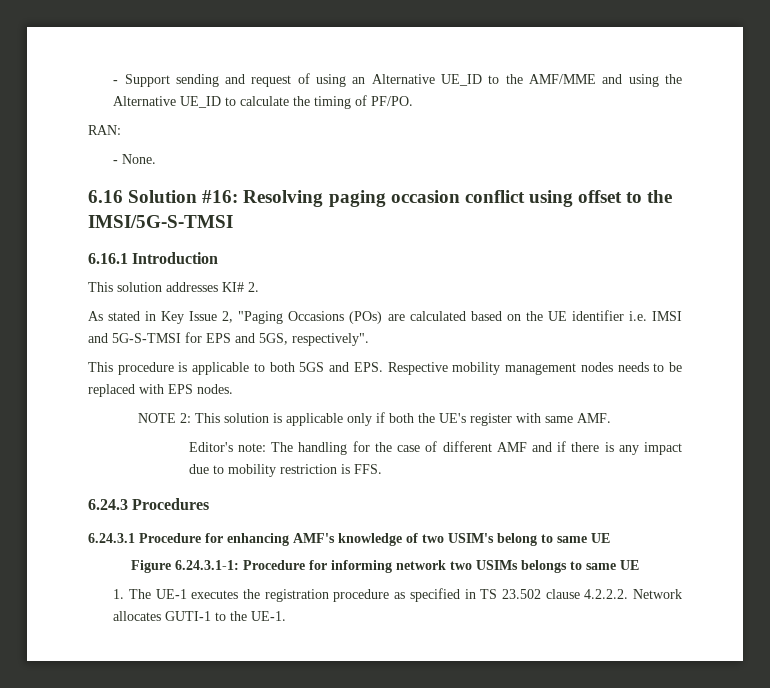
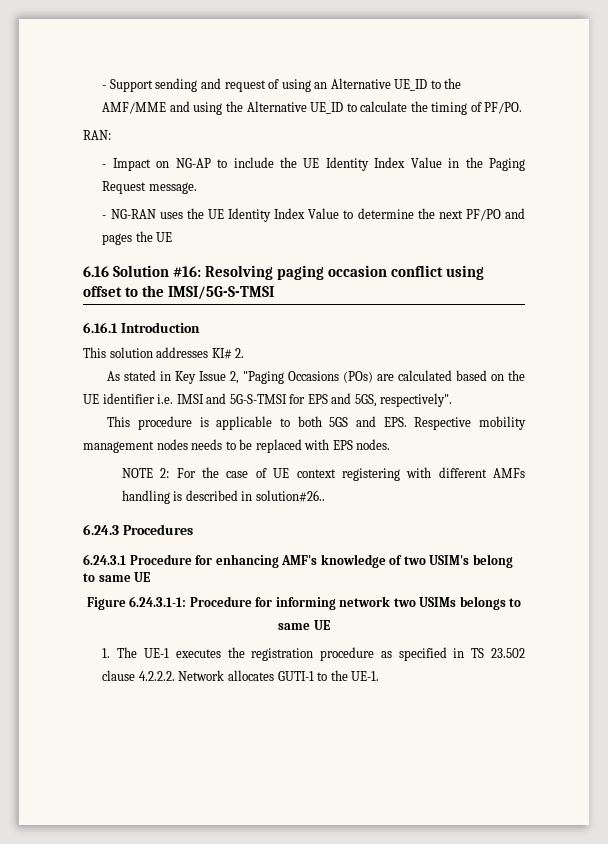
- - None.
+ - Impact on NG-AP to include the UE Identity Index Value in the Paging Request message.
+ - NG-RAN uses the UE Identity Index Value to determine the next PF/PO and pages the UE
- NOTE 2: This solution is applicable only if both the UE's register with same AMF.
- Editor's note: The handling for the case of different AMF and if there is any impact due to mobility restriction is FFS.
+ NOTE 2: For the case of UE context registering with different AMFs handling is described in solution#26..

